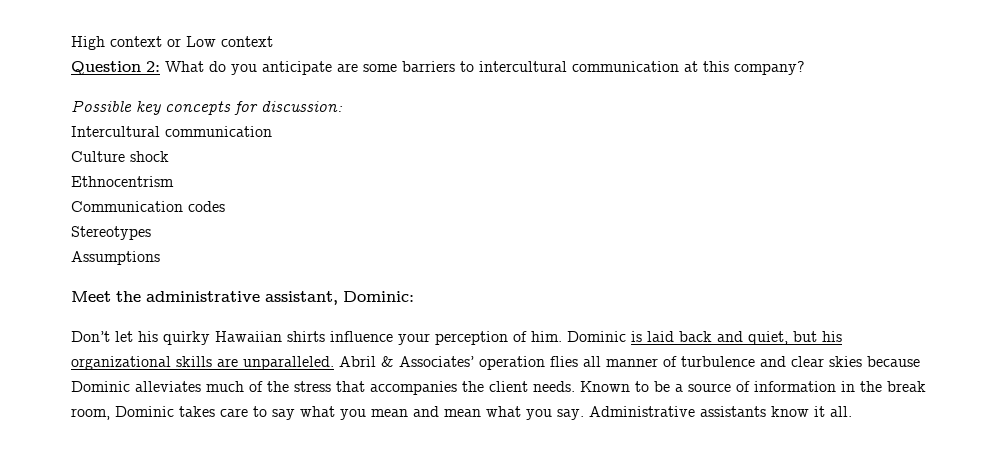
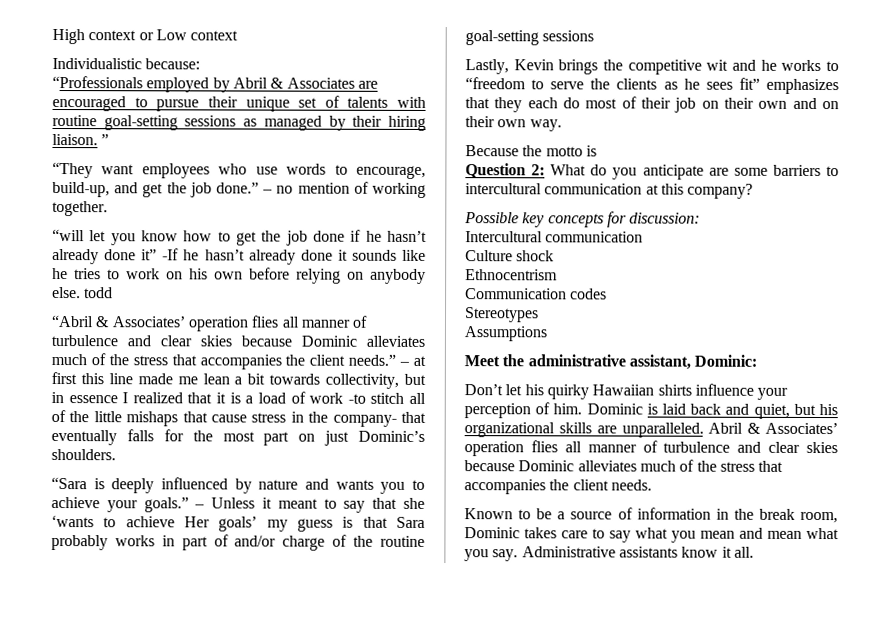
+ Individualistic because:
+ “Professionals employed by Abril & Associates are encouraged to pursue their unique set of talents with routine goal-setting sessions as managed by their hiring liaison. ”
+ “They want employees who use words to encourage, build-up, and get the job done.” – no mention of working together.
+ “will let you know how to get the job done if he hasn’t already done it” -If he hasn’t already done it sounds like he tries to work on his own before relying on anybody else. todd
+ “Abril & Associates’ operation flies all manner of turbulence and clear skies because Dominic alleviates much of the stress that accompanies the client needs.” – at first this line made me lean a bit towards collectivity, but in essence I realized that it is a load of work -to stitch all of the little mishaps that cause stress in the company- that eventually falls for the most part on just Dominic’s shoulders.
+ “Sara is deeply influenced by nature and wants you to achieve your goals.” – Unless it meant to say that she ‘wants to achieve Her goals’ my guess is that Sara probably works in part of and/or charge of the routine goal-setting sessions
+ Lastly, Kevin brings the competitive wit and he works to “freedom to serve the clients as he sees fit” emphasizes that they each do most of their job on their own and on their own way.
+ Because the motto is
- Abril & Associates’ operation flies all manner of turbulence and clear skies because Dominic alleviates much of the stress that accompanies the client needs. Known to be a source of information in the break room, Dominic takes care to say what you mean and mean what you say.
+ Abril & Associates’ operation flies all manner of turbulence and clear skies because Dominic alleviates much of the stress that accompanies the client needs.
+ Known to be a source of information in the break room, Dominic takes care to say what you mean and mean what you say.

